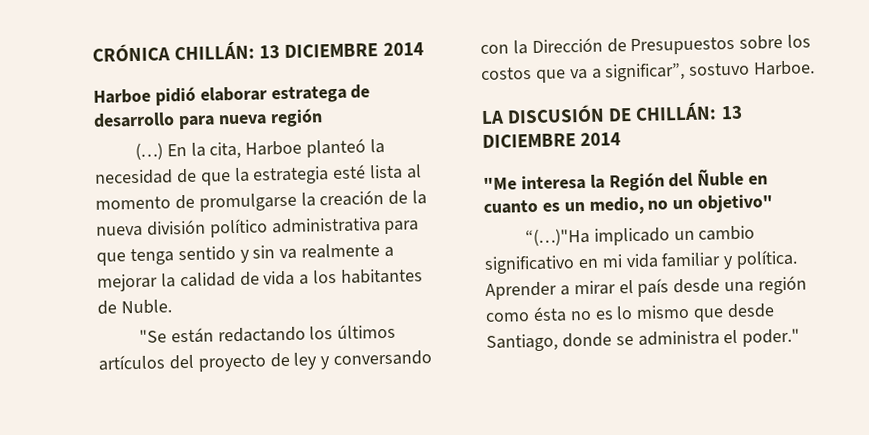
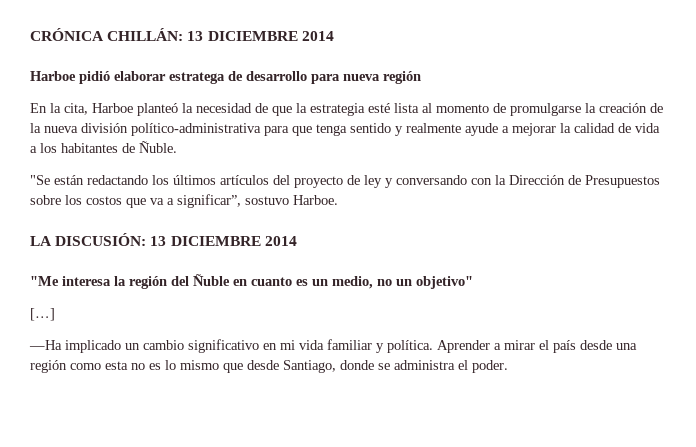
- (…) En la cita, Harboe planteó la necesidad de que la estrategia esté lista al momento de promulgarse la creación de la nueva división político administrativa para que tenga sentido y sin va realmente a mejorar la calidad de vida a los habitantes de Nuble.
+ En la cita, Harboe planteó la necesidad de que la estrategia esté lista al momento de promulgarse la creación de la nueva división político-administrativa para que tenga sentido y realmente ayude a mejorar la calidad de vida a los habitantes de Ñuble.
- LA DISCUSIÓN DE CHILLÁN: 13 DICIEMBRE 2014
+ LA DISCUSIÓN: 13 DICIEMBRE 2014
- "Me interesa la Región del Ñuble en cuanto es un medio, no un objetivo"
+ "Me interesa la región del Ñuble en cuanto es un medio, no un objetivo"
- “(…)"Ha implicado un cambio significativo en mi vida familiar y política.
+ […]
+ —Ha implicado un cambio significativo en mi vida familiar y política.
- Aprender a mirar el país desde una región como ésta no es lo mismo que desde Santiago, donde se administra el poder."
+ Aprender a mirar el país desde una región como esta no es lo mismo que desde Santiago, donde se administra el poder.

